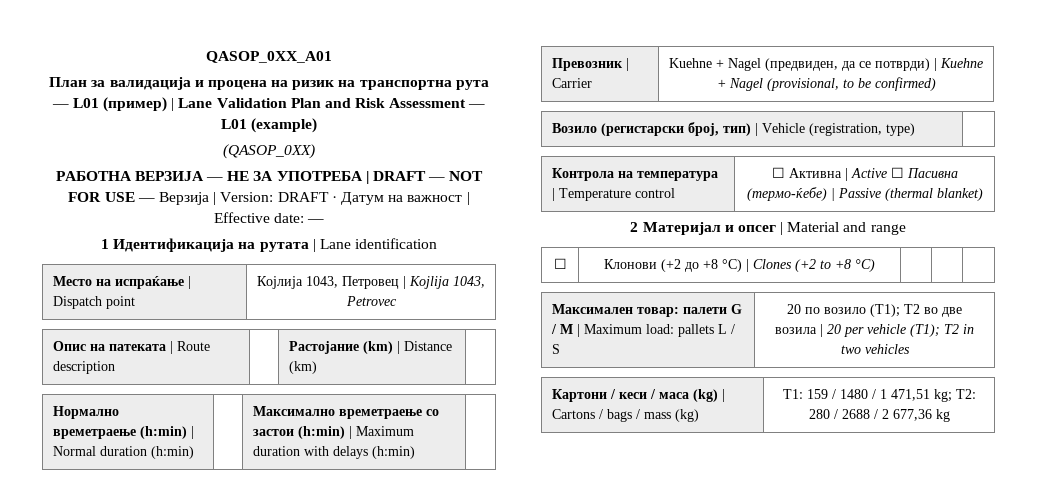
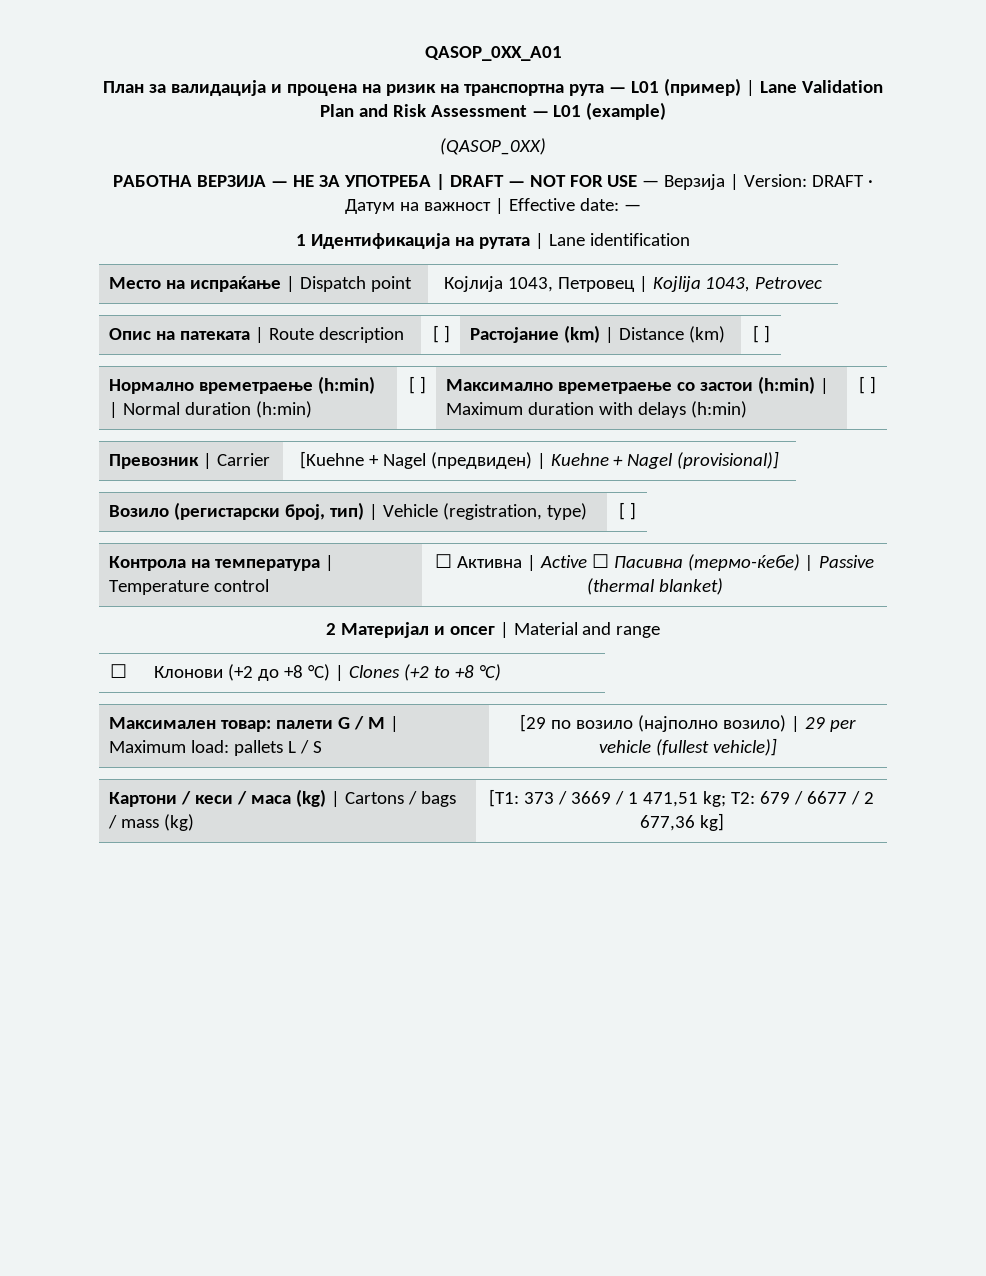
- Опис на патеката | Route description | | Растојание (km) | Distance (km) |
+ Опис на патеката | Route description | [ ] | Растојание (km) | Distance (km) | [ ]
- Нормално времетраење (h:min) | Normal duration (h:min) | | Максимално времетраење со застои (h:min) | Maximum duration with delays (h:min) |
+ Нормално времетраење (h:min) | Normal duration (h:min) | [ ] | Максимално времетраење со застои (h:min) | Maximum duration with delays (h:min) | [ ]
- Превозник | Carrier | Kuehne + Nagel (предвиден, да се потврди) | Kuehne + Nagel (provisional, to be confirmed)
+ Превозник | Carrier | [Kuehne + Nagel (предвиден) | Kuehne + Nagel (provisional)]
- Возило (регистарски број, тип) | Vehicle (registration, type) |
+ Возило (регистарски број, тип) | Vehicle (registration, type) | [ ]
- Максимален товар: палети G / M | Maximum load: pallets L / S | 20 по возило (Т1); Т2 во две возила | 20 per vehicle (T1); T2 in two vehicles
+ Максимален товар: палети G / M | Maximum load: pallets L / S | [29 по возило (најполно возило) | 29 per vehicle (fullest vehicle)]
- Картони / кеси / маса (kg) | Cartons / bags / mass (kg) | Т1: 159 / 1480 / 1 471,51 kg; Т2: 280 / 2688 / 2 677,36 kg
+ Картони / кеси / маса (kg) | Cartons / bags / mass (kg) | [Т1: 373 / 3669 / 1 471,51 kg; Т2: 679 / 6677 / 2 677,36 kg]

